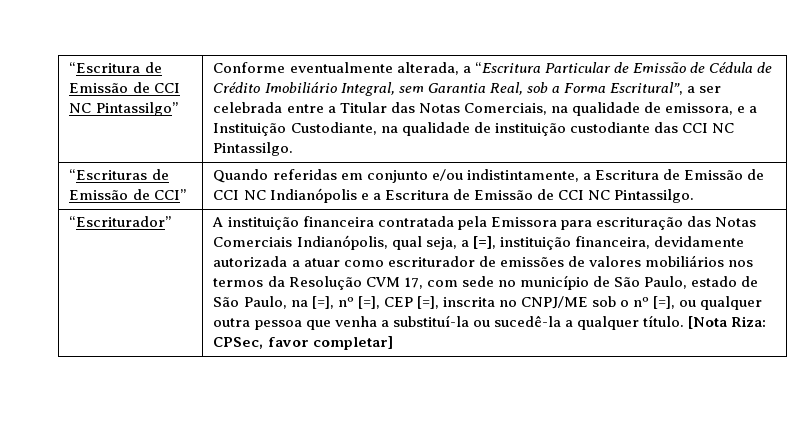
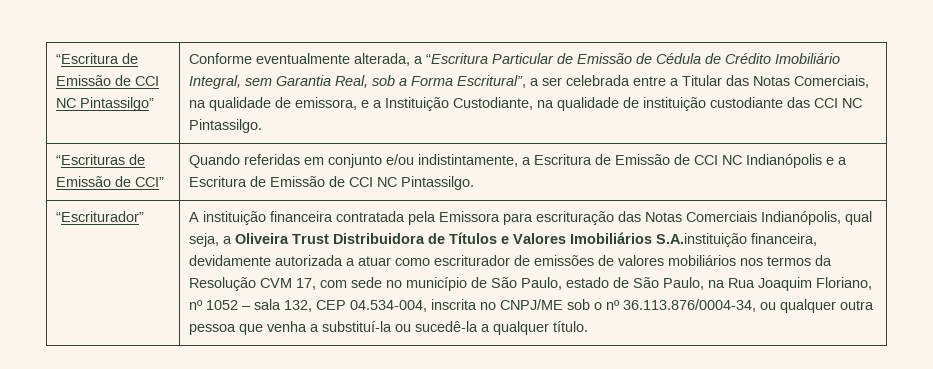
- A instituição financeira contratada pela Emissora para escrituração das Notas Comerciais Indianópolis, qual seja, a [=], instituição financeira, devidamente autorizada a atuar como escriturador de emissões de valores mobiliários nos termos da Resolução CVM 17, com sede no município de São Paulo, estado de São Paulo, na [=], nº [=], CEP [=], inscrita no CNPJ/ME sob o nº [=], ou qualquer outra pessoa que venha a substituí-la ou sucedê-la a qualquer título. [Nota Riza: CPSec, favor completar]
+ A instituição financeira contratada pela Emissora para escrituração das Notas Comerciais Indianópolis, qual seja, a Oliveira Trust Distribuidora de Títulos e Valores Imobiliários S.A.instituição financeira, devidamente autorizada a atuar como escriturador de emissões de valores mobiliários nos termos da Resolução CVM 17, com sede no município de São Paulo, estado de São Paulo, na Rua Joaquim Floriano, nº 1052 – sala 132, CEP 04.534-004, inscrita no CNPJ/ME sob o nº 36.113.876/0004-34, ou qualquer outra pessoa que venha a substituí-la ou sucedê-la a qualquer título.

